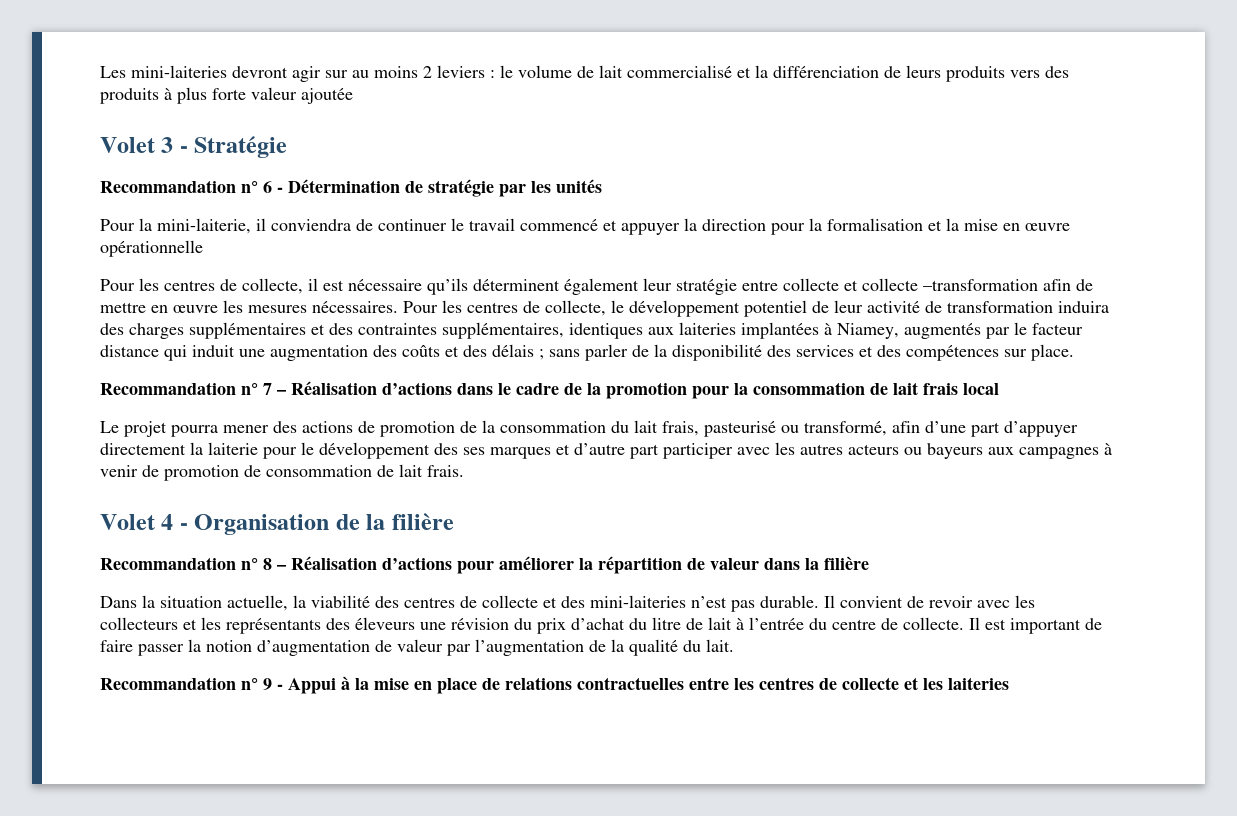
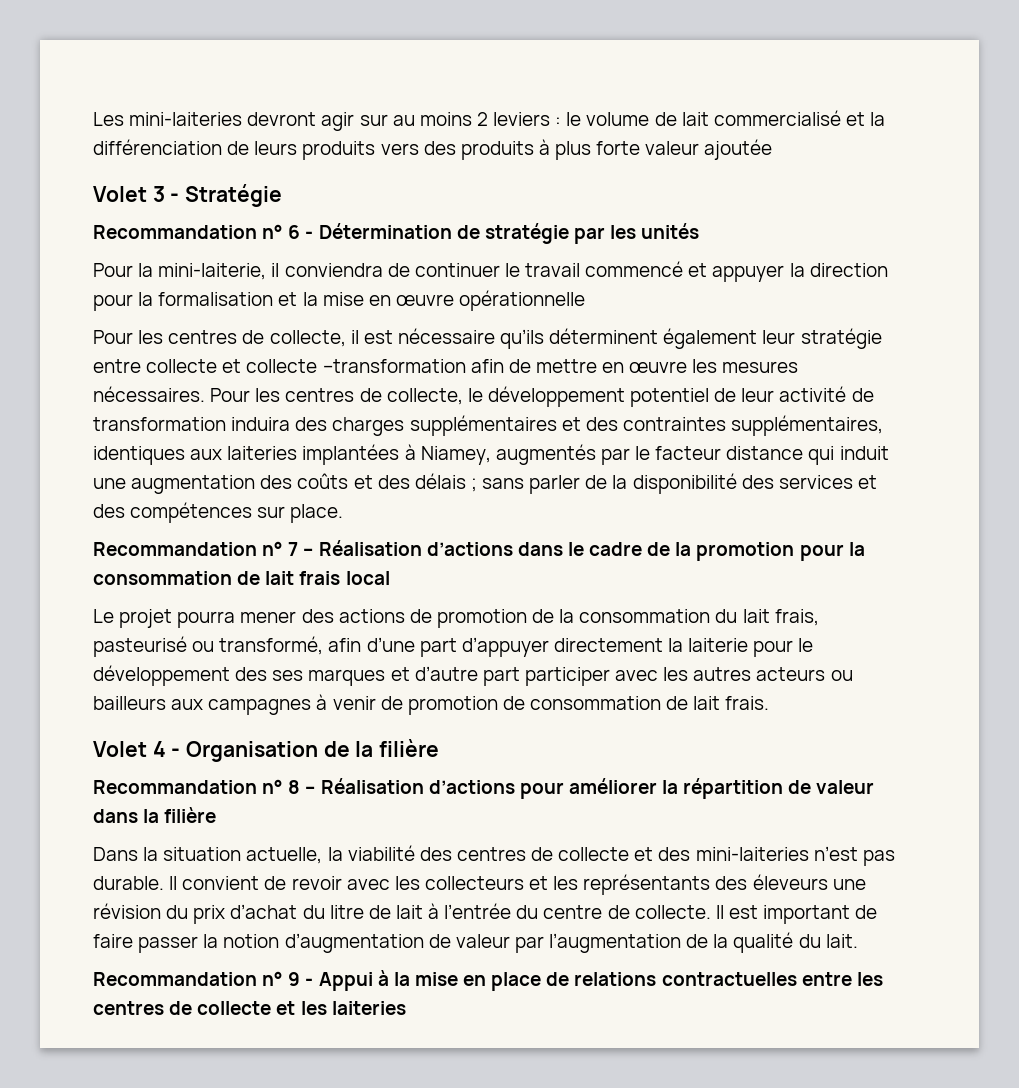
- Le projet pourra mener des actions de promotion de la consommation du lait frais, pasteurisé ou transformé, afin d’une part d’appuyer directement la laiterie pour le développement des ses marques et d’autre part participer avec les autres acteurs ou bayeurs aux campagnes à venir de promotion de consommation de lait frais.
+ Le projet pourra mener des actions de promotion de la consommation du lait frais, pasteurisé ou transformé, afin d’une part d’appuyer directement la laiterie pour le développement des ses marques et d’autre part participer avec les autres acteurs ou bailleurs aux campagnes à venir de promotion de consommation de lait frais.

